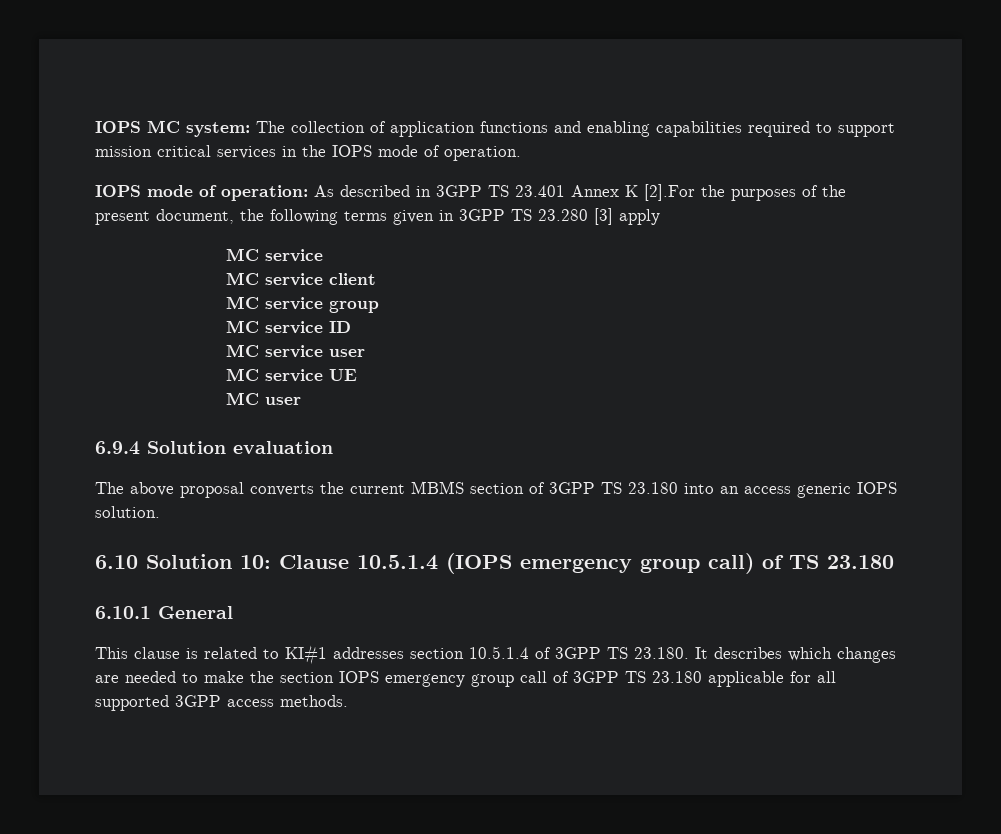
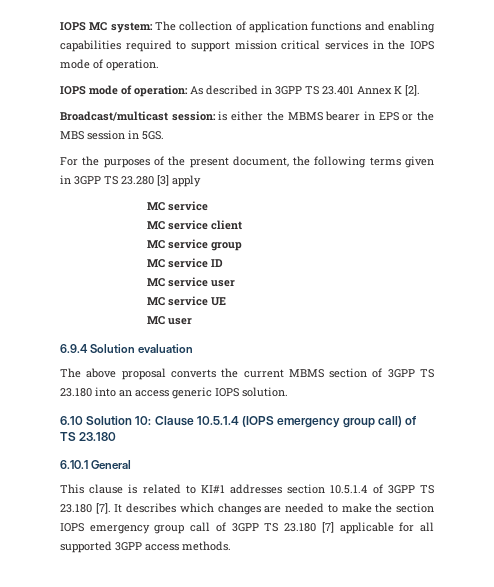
- IOPS mode of operation: As described in 3GPP TS 23.401 Annex K [2].For the purposes of the present document, the following terms given in 3GPP TS 23.280 [3] apply
+ IOPS mode of operation: As described in 3GPP TS 23.401 Annex K [2].
+ Broadcast/multicast session: is either the MBMS bearer in EPS or the MBS session in 5GS.
+ For the purposes of the present document, the following terms given in 3GPP TS 23.280 [3] apply
- This clause is related to KI#1 addresses section 10.5.1.4 of 3GPP TS 23.180. It describes which changes are needed to make the section IOPS emergency group call of 3GPP TS 23.180 applicable for all supported 3GPP access methods.
+ This clause is related to KI#1 addresses section 10.5.1.4 of 3GPP TS 23.180 [7]. It describes which changes are needed to make the section IOPS emergency group call of 3GPP TS 23.180 [7] applicable for all supported 3GPP access methods.

